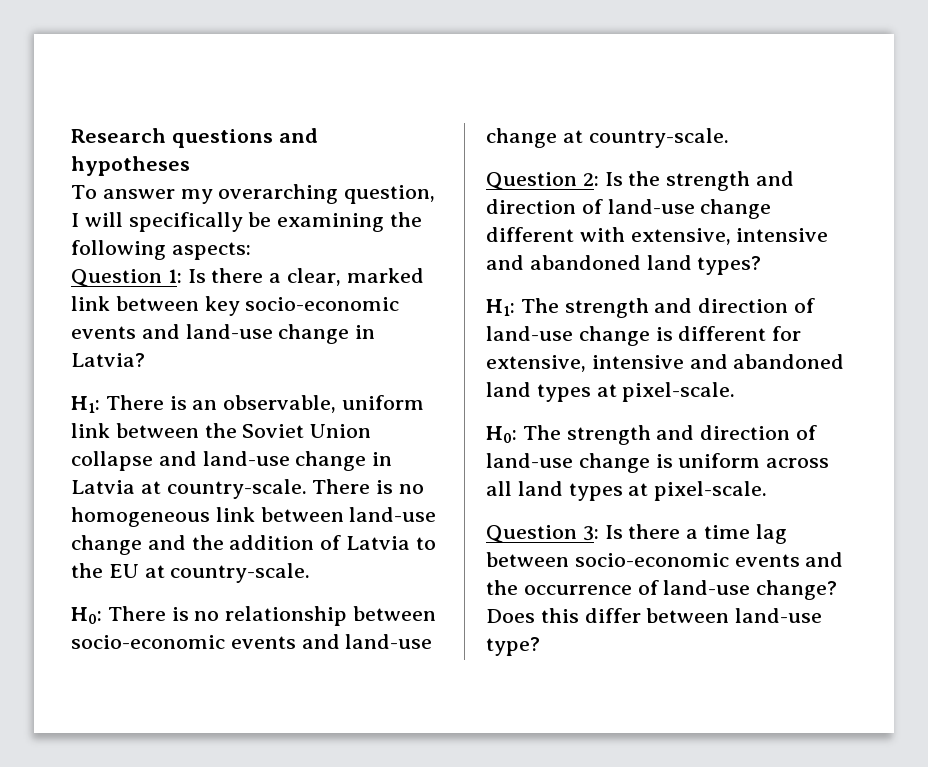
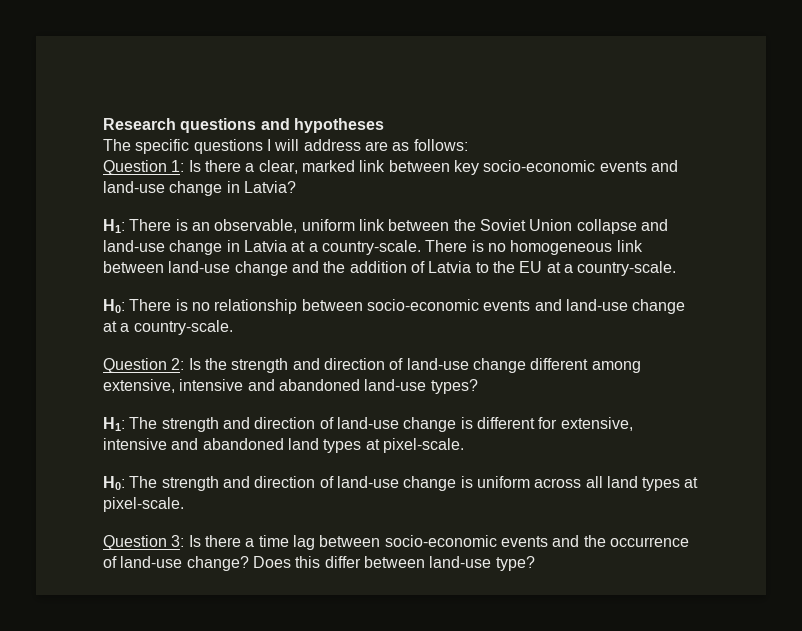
- To answer my overarching question, I will specifically be examining the following aspects:
+ The specific questions I will address are as follows:
- H1: There is an observable, uniform link between the Soviet Union collapse and land-use change in Latvia at country-scale.
+ H1: There is an observable, uniform link between the Soviet Union collapse and land-use change in Latvia at a country-scale.
- There is no homogeneous link between land-use change and the addition of Latvia to the EU at country-scale.
+ There is no homogeneous link between land-use change and the addition of Latvia to the EU at a country-scale.
- H0: There is no relationship between socio-economic events and land-use change at country-scale.
+ H0: There is no relationship between socio-economic events and land-use change at a country-scale.
- Question 2: Is the strength and direction of land-use change different with extensive, intensive and abandoned land types?
+ Question 2: Is the strength and direction of land-use change different among extensive, intensive and abandoned land-use types?

